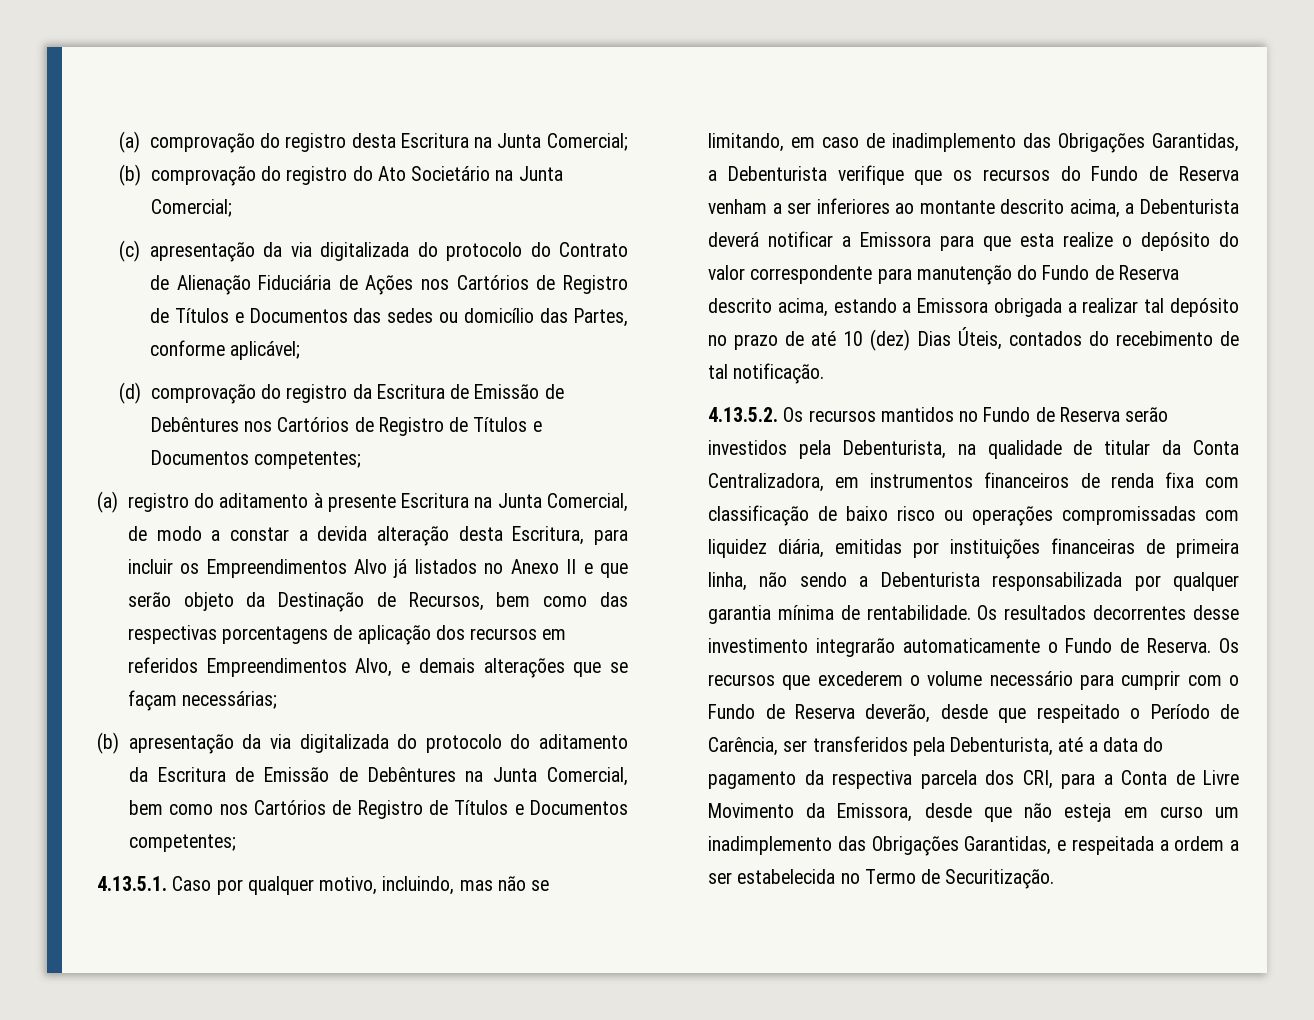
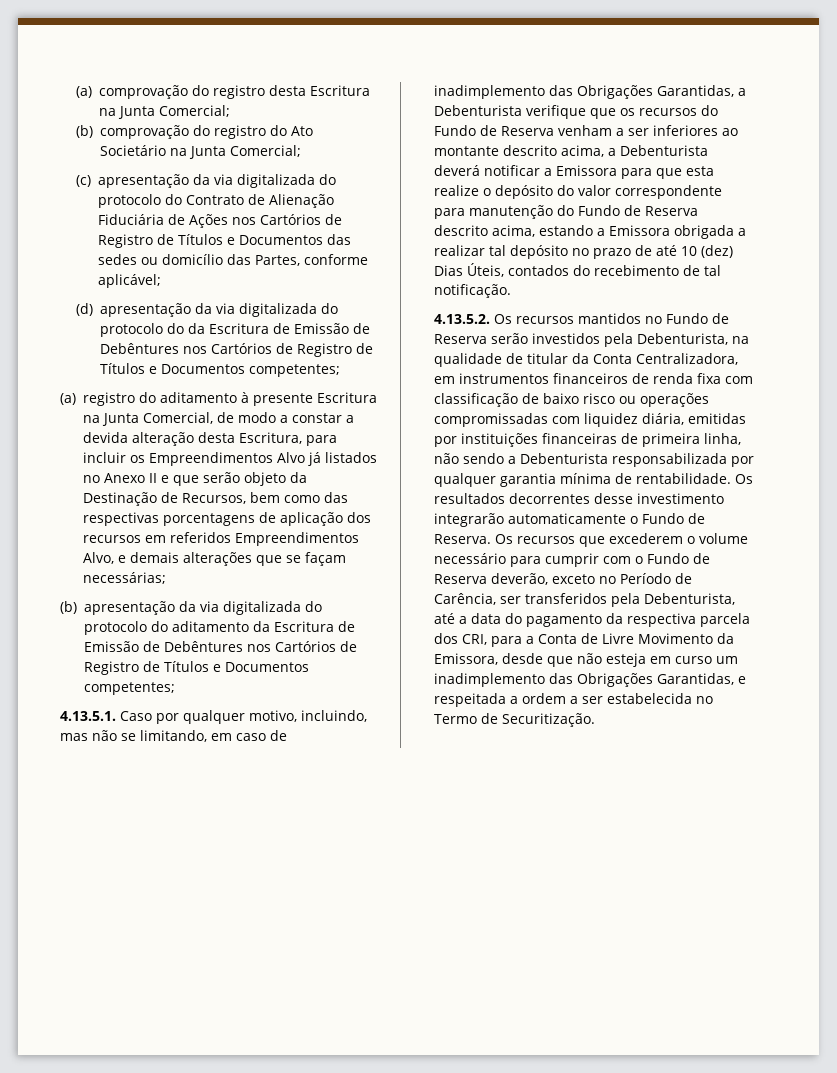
- (d) comprovação do registro da Escritura de Emissão de Debêntures nos Cartórios de Registro de Títulos e Documentos competentes;
+ (d) apresentação da via digitalizada do protocolo do da Escritura de Emissão de Debêntures nos Cartórios de Registro de Títulos e Documentos competentes;
- (b) apresentação da via digitalizada do protocolo do aditamento da Escritura de Emissão de Debêntures na Junta Comercial, bem como nos Cartórios de Registro de Títulos e Documentos competentes;
+ (b) apresentação da via digitalizada do protocolo do aditamento da Escritura de Emissão de Debêntures nos Cartórios de Registro de Títulos e Documentos competentes;
- Os recursos que excederem o volume necessário para cumprir com o Fundo de Reserva deverão, desde que respeitado o Período de Carência, ser transferidos pela Debenturista, até a data do pagamento da respectiva parcela dos CRI, para a Conta de Livre Movimento da Emissora, desde que não esteja em curso um inadimplemento das Obrigações Garantidas, e respeitada a ordem a ser estabelecida no Termo de Securitização.
+ Os recursos que excederem o volume necessário para cumprir com o Fundo de Reserva deverão, exceto no Período de Carência, ser transferidos pela Debenturista, até a data do pagamento da respectiva parcela dos CRI, para a Conta de Livre Movimento da Emissora, desde que não esteja em curso um inadimplemento das Obrigações Garantidas, e respeitada a ordem a ser estabelecida no Termo de Securitização.

